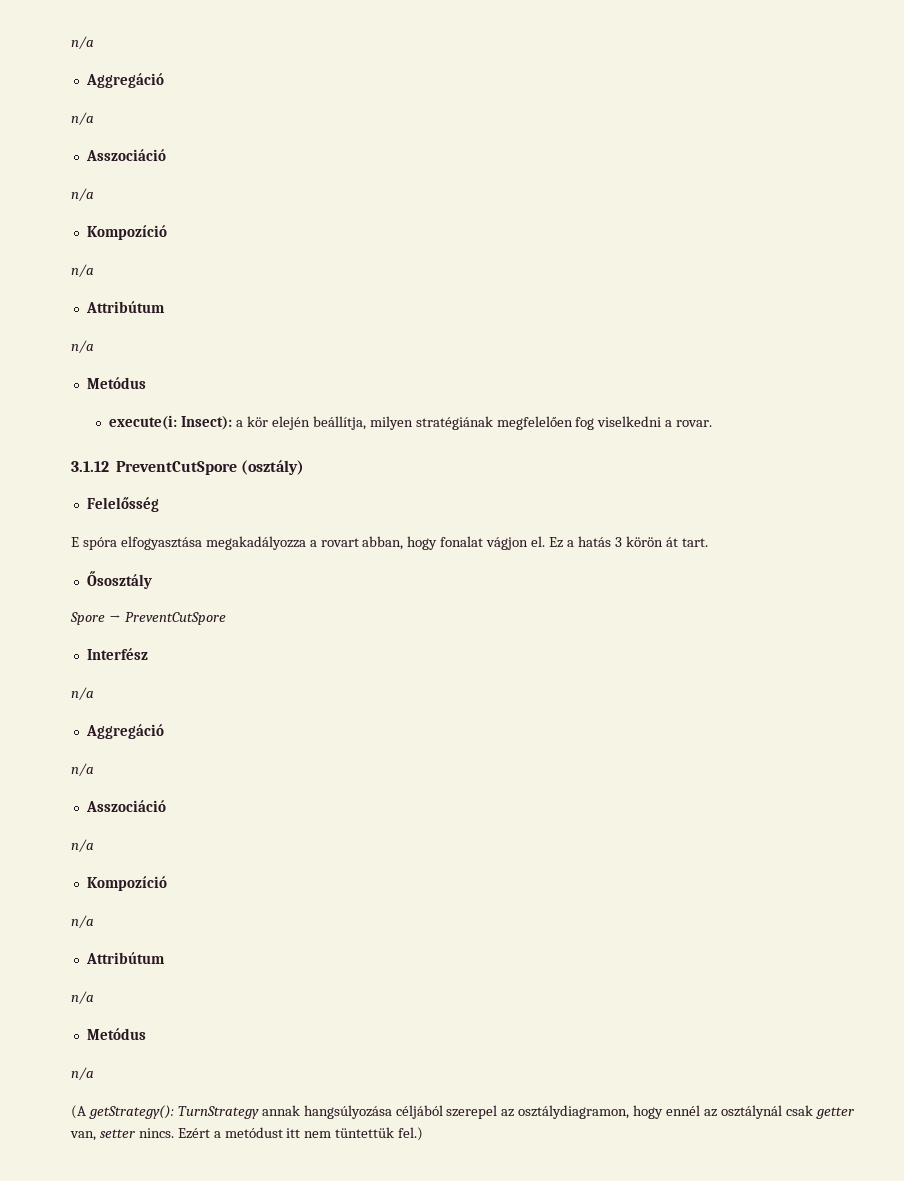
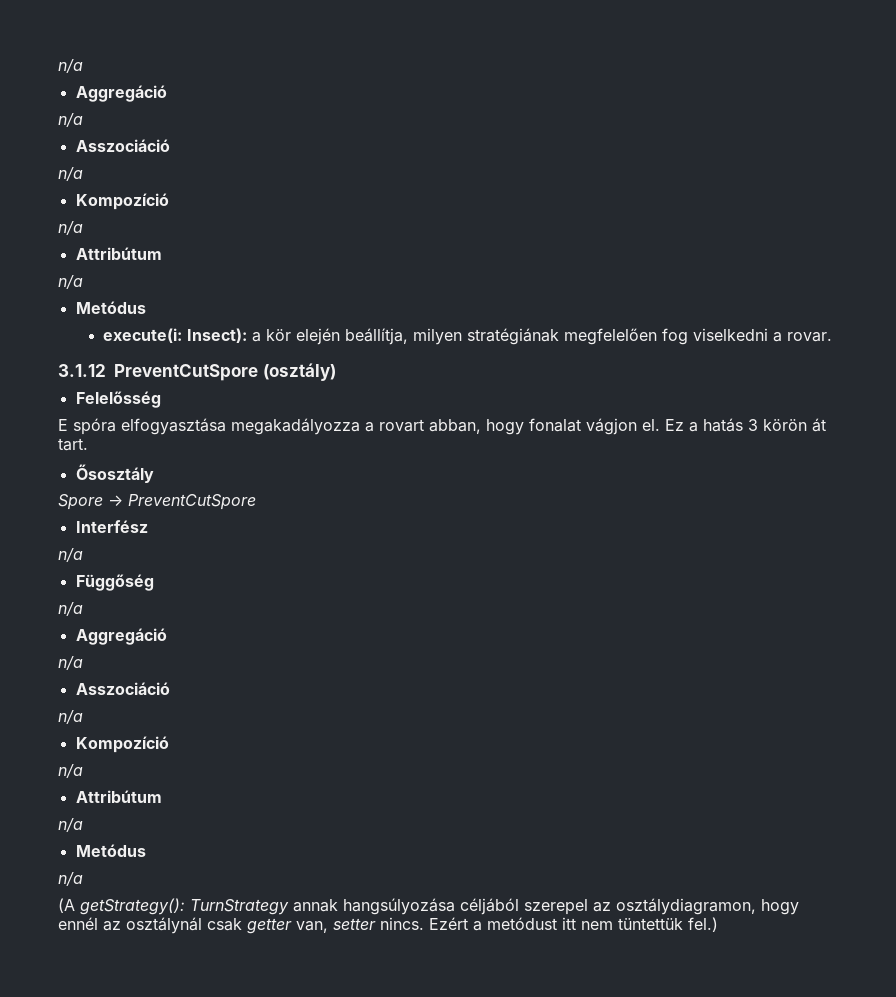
+ Függőség
+ n/a

